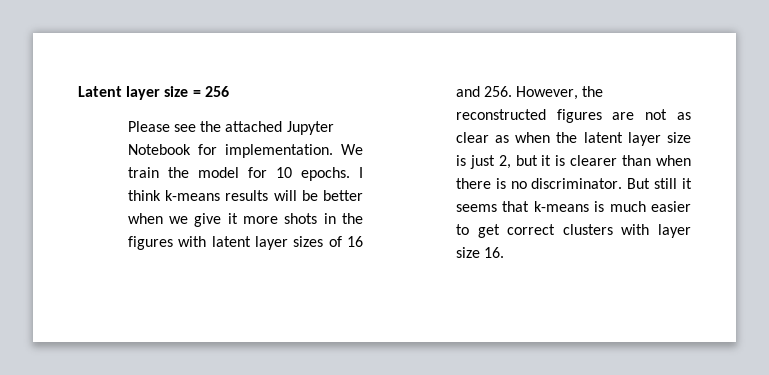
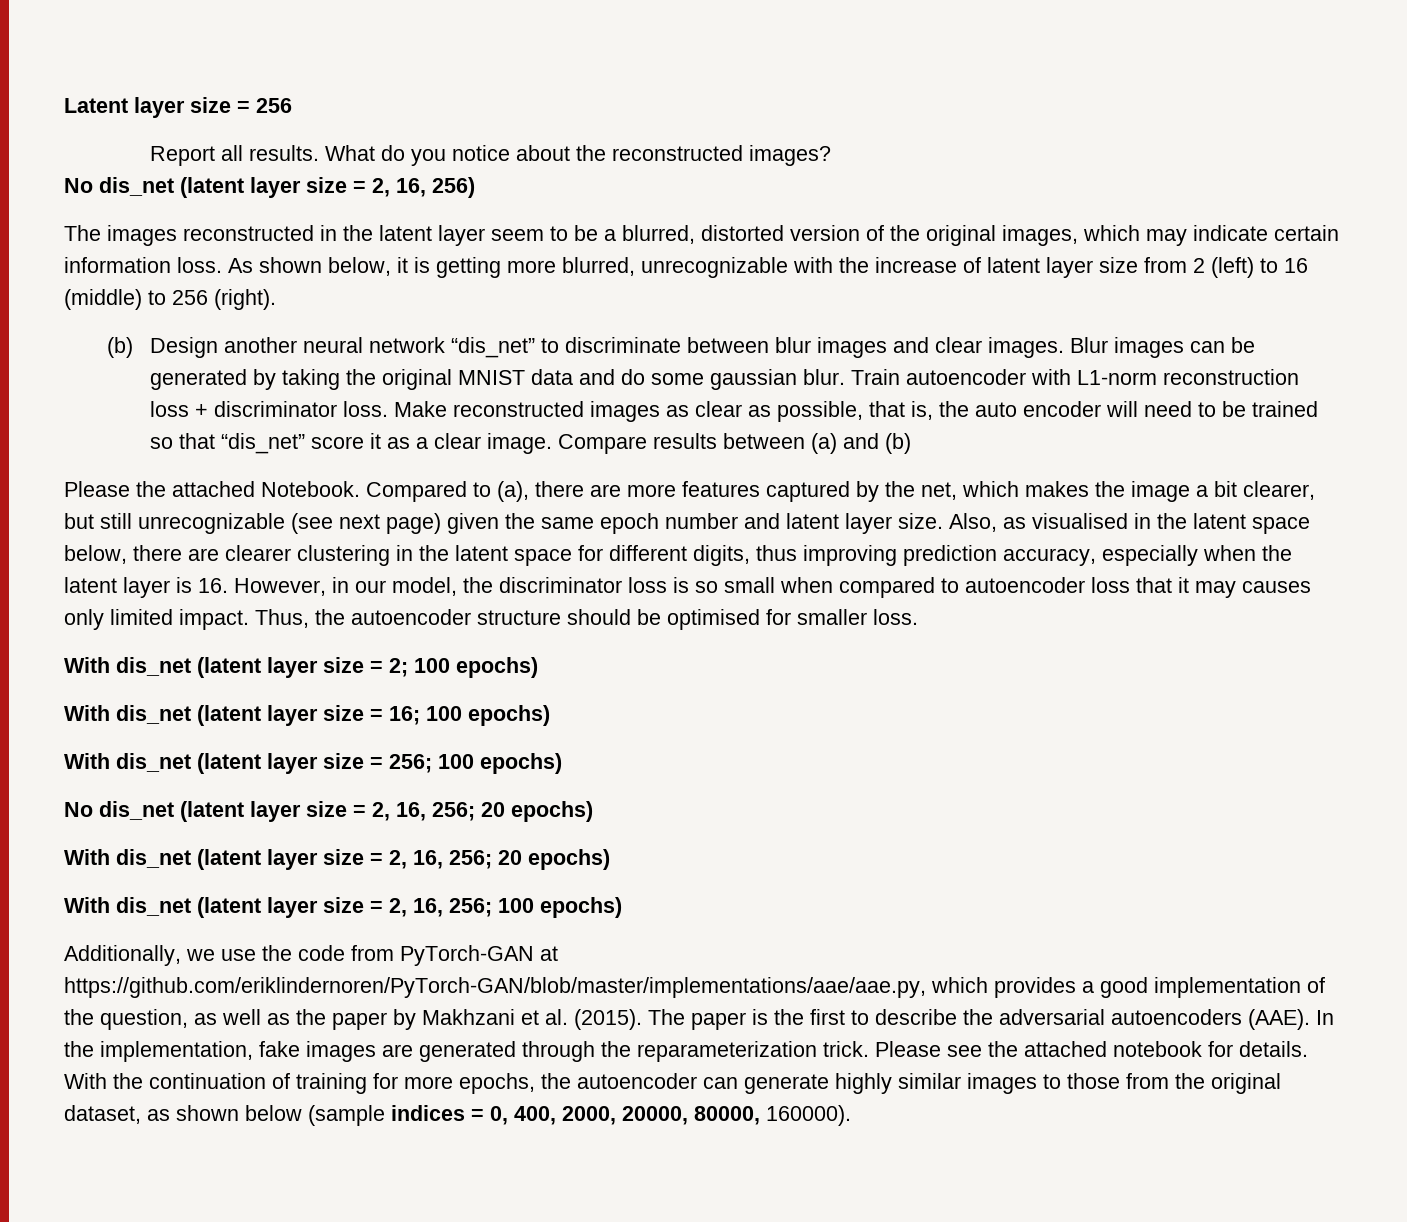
- Please see the attached Jupyter Notebook for implementation. We train the model for 10 epochs. I think k-means results will be better when we give it more shots in the figures with latent layer sizes of 16 and 256. However, the reconstructed figures are not as clear as when the latent layer size is just 2, but it is clearer than when there is no discriminator. But still it seems that k-means is much easier to get correct clusters with layer size 16.
+ Report all results. What do you notice about the reconstructed images?
+ No dis_net (latent layer size = 2, 16, 256)
+ The images reconstructed in the latent layer seem to be a blurred, distorted version of the original images, which may indicate certain information loss. As shown below, it is getting more blurred, unrecognizable with the increase of latent layer size from 2 (left) to 16 (middle) to 256 (right).
+ (b) Design another neural network “dis_net” to discriminate between blur images and clear images. Blur images can be generated by taking the original MNIST data and do some gaussian blur. Train autoencoder with L1-norm reconstruction loss + discriminator loss. Make reconstructed images as clear as possible, that is, the auto encoder will need to be trained so that “dis_net” score it as a clear image. Compare results between (a) and (b)
+ Please the attached Notebook. Compared to (a), there are more features captured by the net, which makes the image a bit clearer, but still unrecognizable (see next page) given the same epoch number and latent layer size. Also, as visualised in the latent space below, there are clearer clustering in the latent space for different digits, thus improving prediction accuracy, especially when the latent layer is 16. However, in our model, the discriminator loss is so small when compared to autoencoder loss that it may causes only limited impact. Thus, the autoencoder structure should be optimised for smaller loss.
+ With dis_net (latent layer size = 2; 100 epochs)
+ With dis_net (latent layer size = 16; 100 epochs)
+ With dis_net (latent layer size = 256; 100 epochs)
+ No dis_net (latent layer size = 2, 16, 256; 20 epochs)
+ With dis_net (latent layer size = 2, 16, 256; 20 epochs)
+ With dis_net (latent layer size = 2, 16, 256; 100 epochs)
+ Additionally, we use the code from PyTorch-GAN at https://github.com/eriklindernoren/PyTorch-GAN/blob/master/implementations/aae/aae.py, which provides a good implementation of the question, as well as the paper by Makhzani et al. (2015). The paper is the first to describe the adversarial autoencoders (AAE). In the implementation, fake images are generated through the reparameterization trick. Please see the attached notebook for details. With the continuation of training for more epochs, the autoencoder can generate highly similar images to those from the original dataset, as shown below (sample indices = 0, 400, 2000, 20000, 80000, 160000).

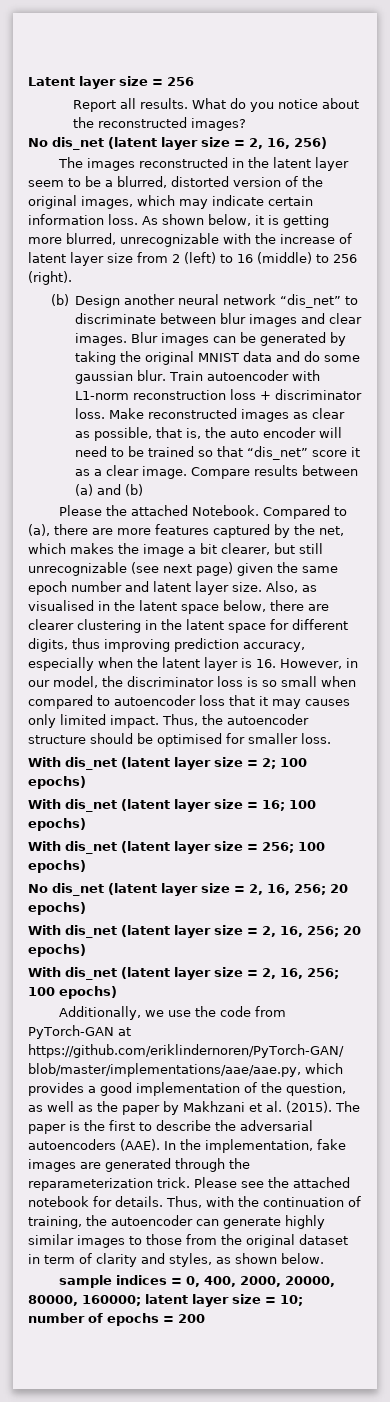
- With the continuation of training for more epochs, the autoencoder can generate highly similar images to those from the original dataset, as shown below (sample indices = 0, 400, 2000, 20000, 80000, 160000).
+ Thus, with the continuation of training, the autoencoder can generate highly similar images to those from the original dataset in term of clarity and styles, as shown below.
+ sample indices = 0, 400, 2000, 20000, 80000, 160000; latent layer size = 10; number of epochs = 200

